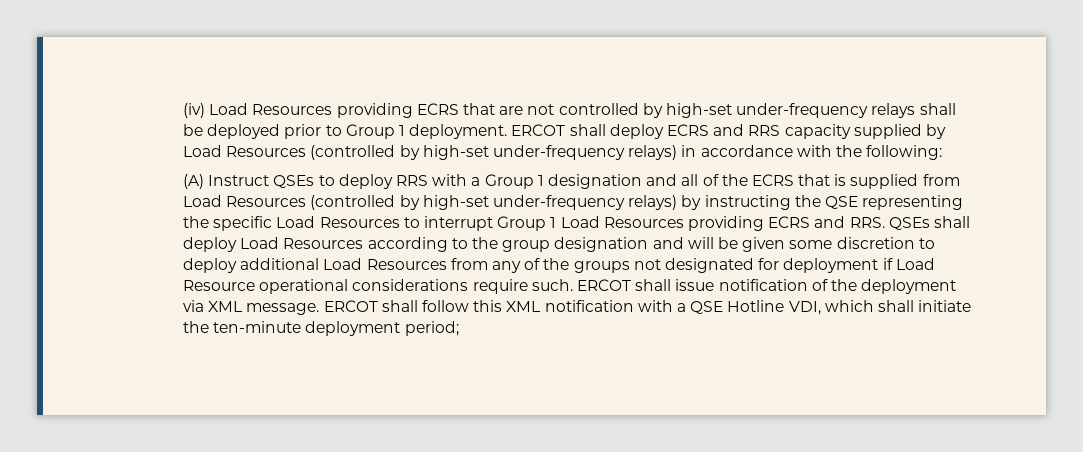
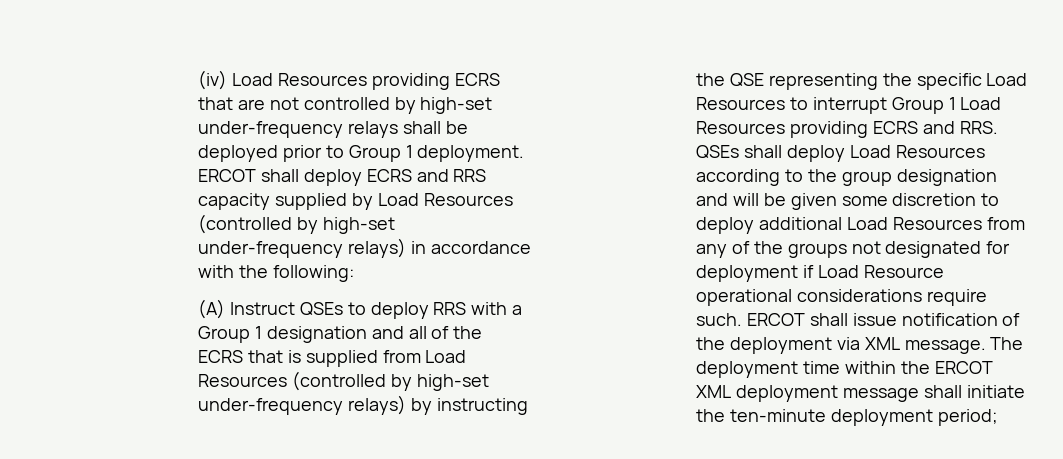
- ERCOT shall follow this XML notification with a QSE Hotline VDI, which shall initiate the ten-minute deployment period;
+ The deployment time within the ERCOT XML deployment message shall initiate the ten-minute deployment period;

